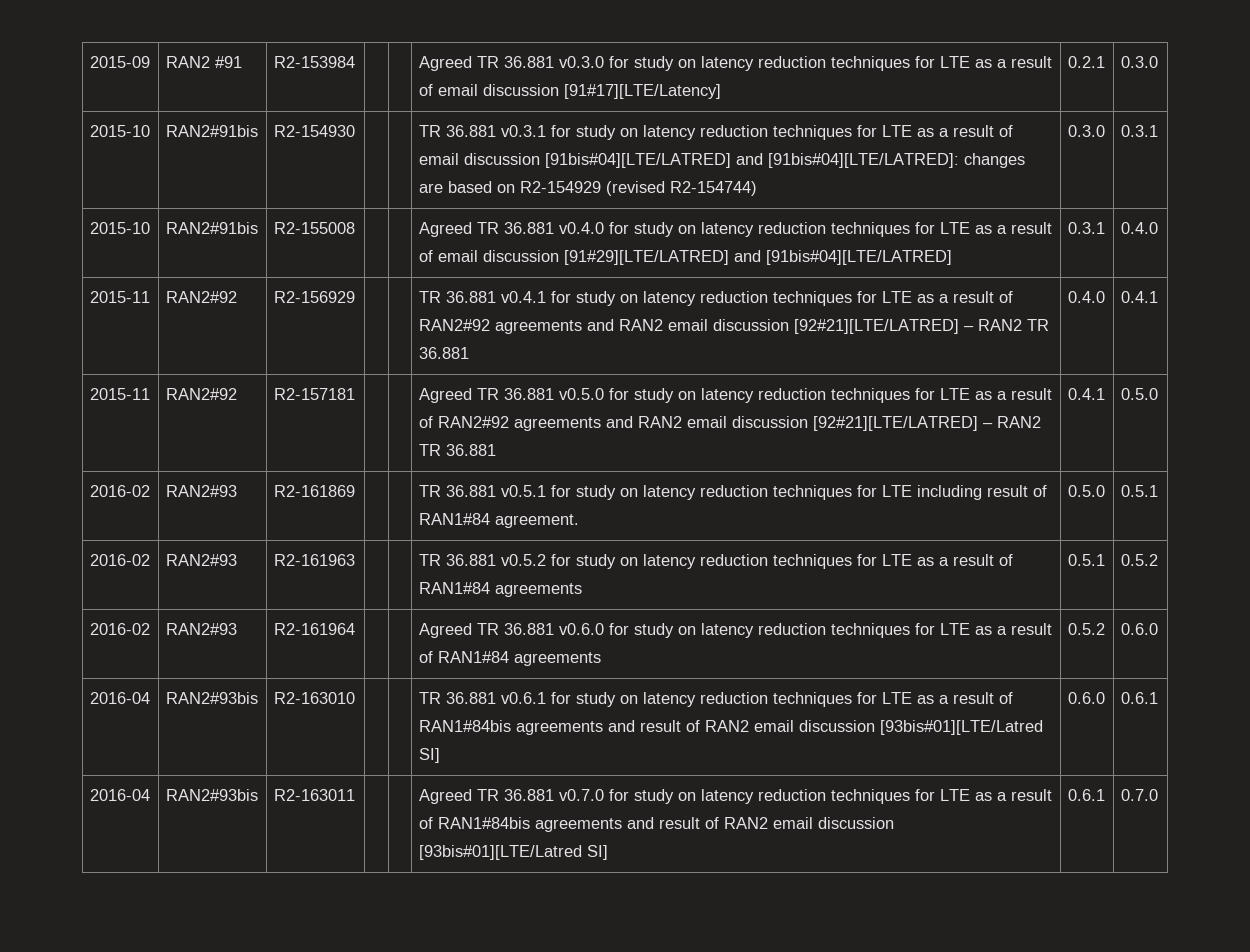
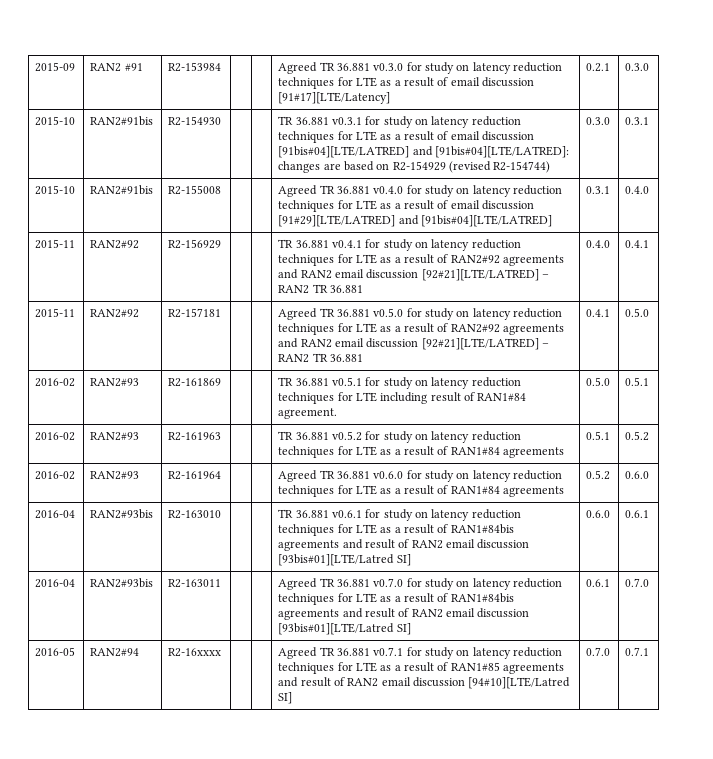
+ 2016-05 | RAN2#94 | R2-16xxxx | | | Agreed TR 36.881 v0.7.1 for study on latency reduction techniques for LTE as a result of RAN1#85 agreements and result of RAN2 email discussion [94#10][LTE/Latred SI] | 0.7.0 | 0.7.1

